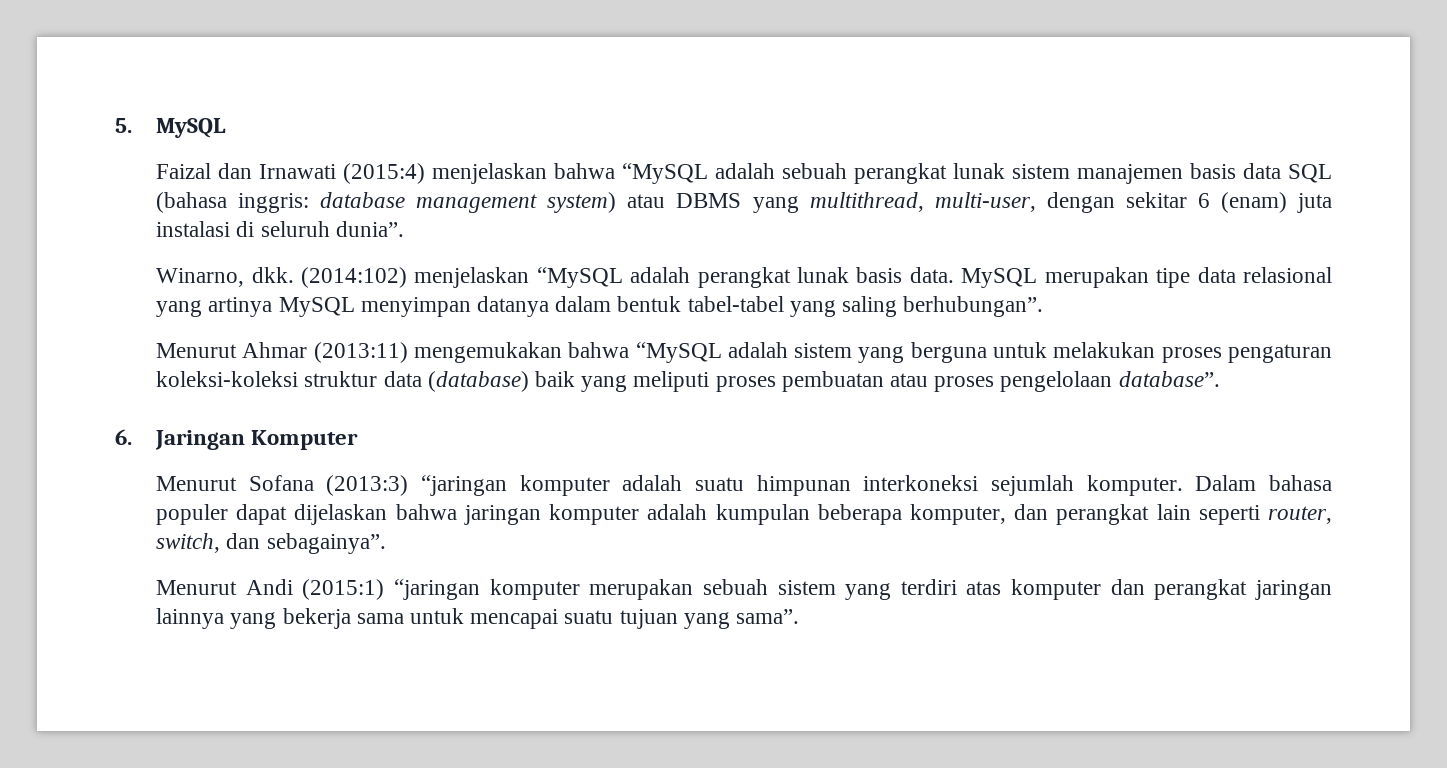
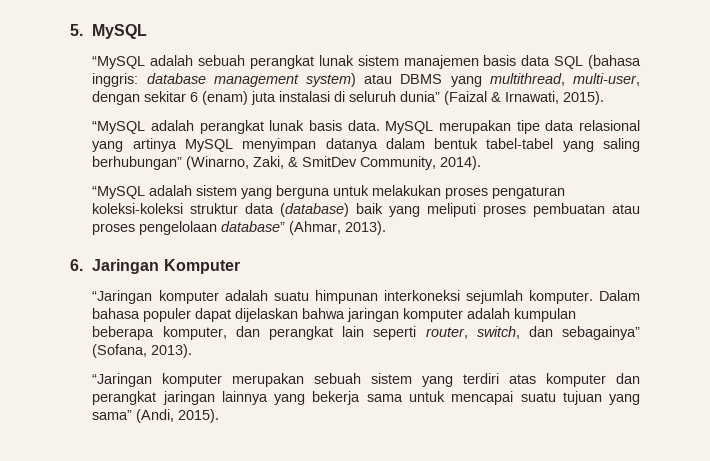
- Faizal dan Irnawati (2015:4) menjelaskan bahwa “MySQL adalah sebuah perangkat lunak sistem manajemen basis data SQL (bahasa inggris: database management system) atau DBMS yang multithread, multi-user, dengan sekitar 6 (enam) juta instalasi di seluruh dunia”.
- Winarno, dkk. (2014:102) menjelaskan “MySQL adalah perangkat lunak basis data.
+ “MySQL adalah sebuah perangkat lunak sistem manajemen basis data SQL (bahasa inggris: database management system) atau DBMS yang multithread, multi-user, dengan sekitar 6 (enam) juta instalasi di seluruh dunia” (Faizal & Irnawati, 2015).
+ “MySQL adalah perangkat lunak basis data.
- MySQL merupakan tipe data relasional yang artinya MySQL menyimpan datanya dalam bentuk tabel-tabel yang saling berhubungan”.
- Menurut Ahmar (2013:11) mengemukakan bahwa “MySQL adalah sistem yang berguna untuk melakukan proses pengaturan koleksi-koleksi struktur data (database) baik yang meliputi proses pembuatan atau proses pengelolaan database”.
+ MySQL merupakan tipe data relasional yang artinya MySQL menyimpan datanya dalam bentuk tabel-tabel yang saling berhubungan” (Winarno, Zaki, & SmitDev Community, 2014).
+ “MySQL adalah sistem yang berguna untuk melakukan proses pengaturan koleksi-koleksi struktur data (database) baik yang meliputi proses pembuatan atau proses pengelolaan database” (Ahmar, 2013).
- Menurut Sofana (2013:3) “jaringan komputer adalah suatu himpunan interkoneksi sejumlah komputer.
+ “Jaringan komputer adalah suatu himpunan interkoneksi sejumlah komputer.
- Dalam bahasa populer dapat dijelaskan bahwa jaringan komputer adalah kumpulan beberapa komputer, dan perangkat lain seperti router, switch, dan sebagainya”.
- Menurut Andi (2015:1) “jaringan komputer merupakan sebuah sistem yang terdiri atas komputer dan perangkat jaringan lainnya yang bekerja sama untuk mencapai suatu tujuan yang sama”.
+ Dalam bahasa populer dapat dijelaskan bahwa jaringan komputer adalah kumpulan beberapa komputer, dan perangkat lain seperti router, switch, dan sebagainya” (Sofana, 2013).
+ “Jaringan komputer merupakan sebuah sistem yang terdiri atas komputer dan perangkat jaringan lainnya yang bekerja sama untuk mencapai suatu tujuan yang sama” (Andi, 2015).

